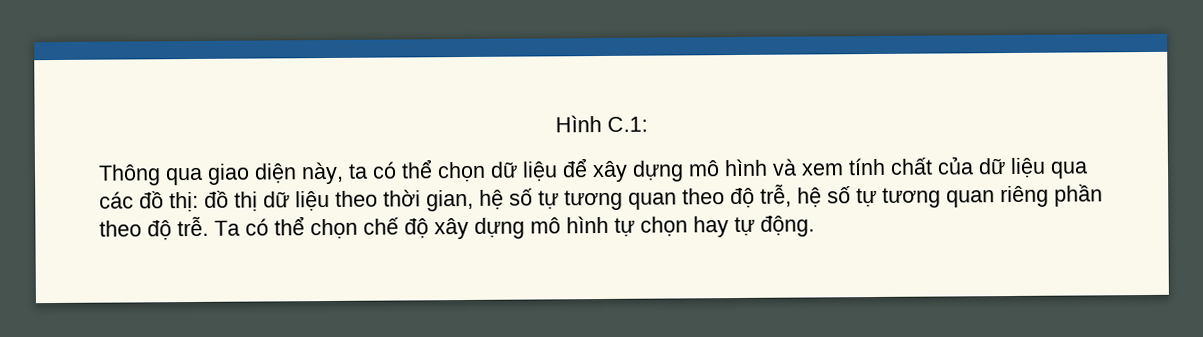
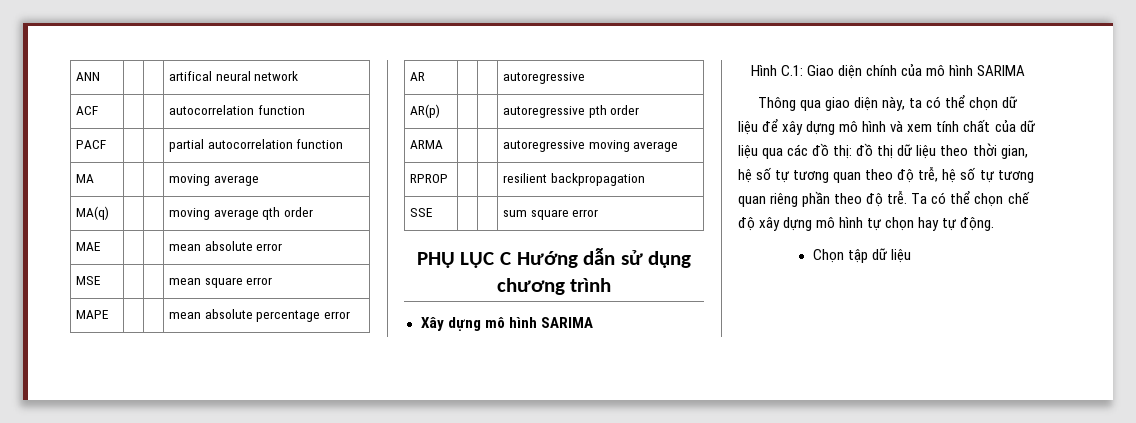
- Hình C.1:
+ ANN | | | artifical neural network
+ ACF | | | autocorrelation function
+ PACF | | | partial autocorrelation function
+ MA | | | moving average
+ MA(q) | | | moving average qth order
+ MAE | | | mean absolute error
+ MSE | | | mean square error
+ MAPE | | | mean absolute percentage error
+ AR | | | autoregressive
+ AR(p) | | | autoregressive pth order
+ ARMA | | | autoregressive moving average
+ RPROP | | | resilient backpropagation
+ SSE | | | sum square error
+ PHỤ LỤC C Hướng dẫn sử dụng chương trình
+ Xây dựng mô hình SARIMA
+ Hình C.1: Giao diện chính của mô hình SARIMA
+ Chọn tập dữ liệu

